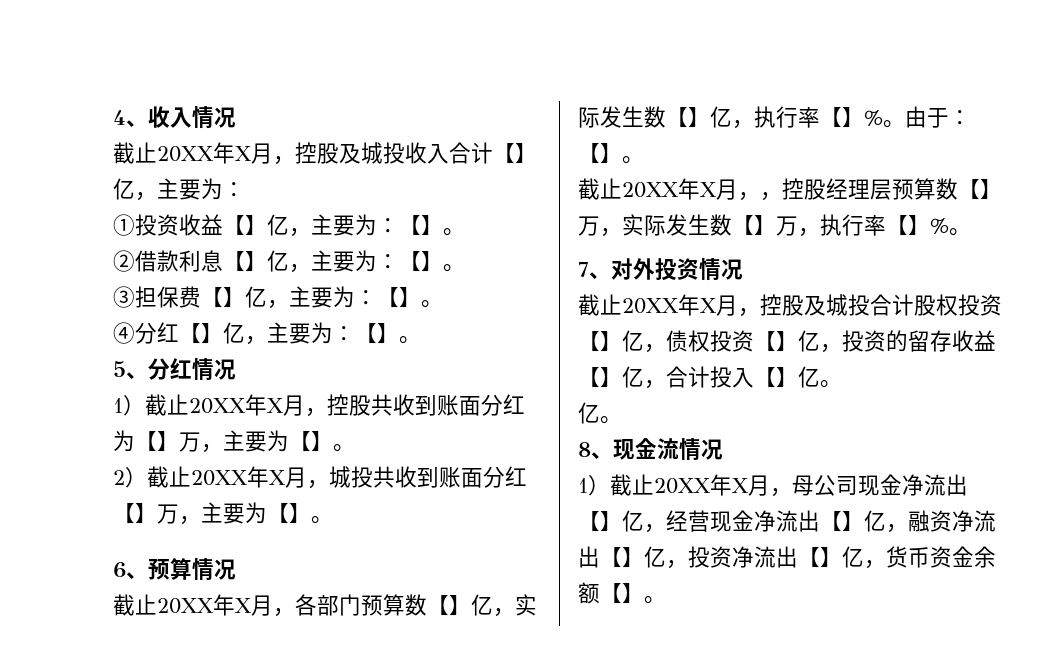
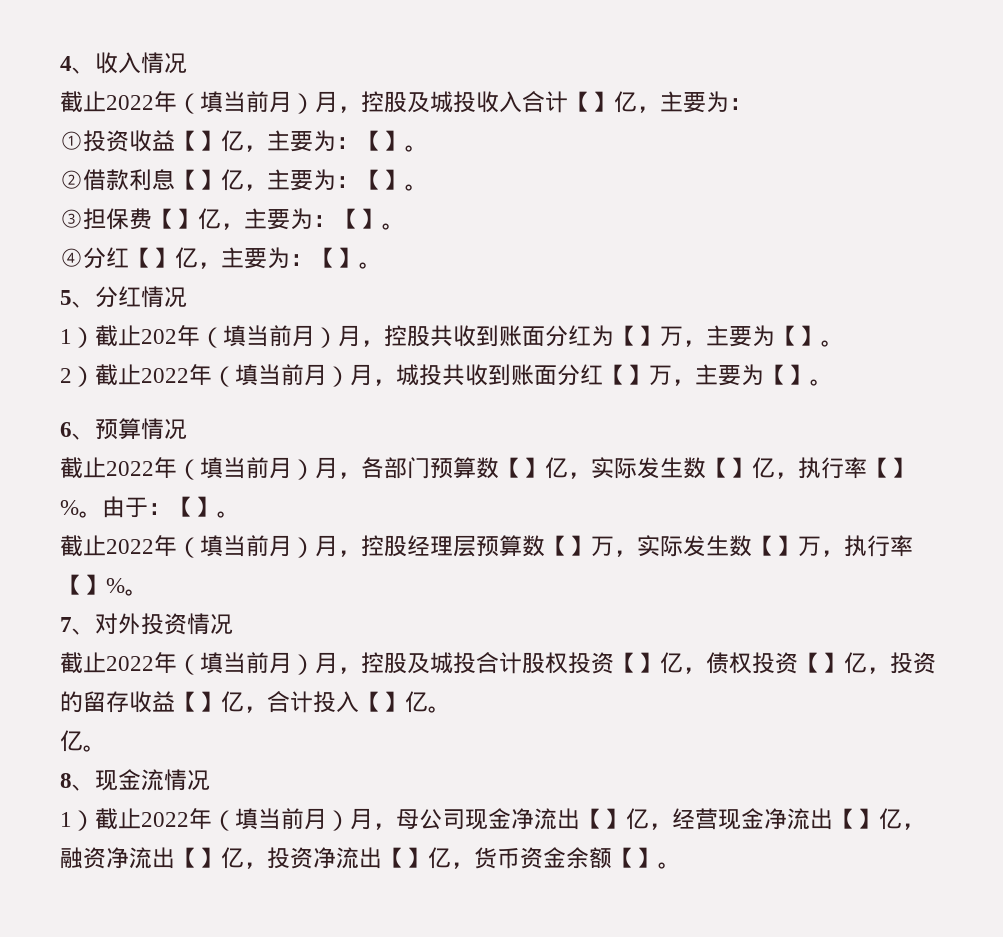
- 截止20XX年X月，控股及城投收入合计【】亿，主要为：
+ 截止2022年（填当前月）月，控股及城投收入合计【】亿，主要为：
- 1）截止20XX年X月，控股共收到账面分红为【】万，主要为【】。
+ 1）截止202年（填当前月）月，控股共收到账面分红为【】万，主要为【】。
- 2）截止20XX年X月，城投共收到账面分红【】万，主要为【】。
+ 2）截止2022年（填当前月）月，城投共收到账面分红【】万，主要为【】。
- 截止20XX年X月，各部门预算数【】亿，实际发生数【】亿，执行率【】%。
+ 截止2022年（填当前月）月，各部门预算数【】亿，实际发生数【】亿，执行率【】%。
- 截止20XX年X月，，控股经理层预算数【】万，实际发生数【】万，执行率【】%。
+ 截止2022年（填当前月）月，控股经理层预算数【】万，实际发生数【】万，执行率【】%。
- 截止20XX年X月，控股及城投合计股权投资【】亿，债权投资【】亿，投资的留存收益【】亿，合计投入【】亿。
+ 截止2022年（填当前月）月，控股及城投合计股权投资【】亿，债权投资【】亿，投资的留存收益【】亿，合计投入【】亿。
- 1）截止20XX年X月，母公司现金净流出【】亿，经营现金净流出【】亿，融资净流出【】亿，投资净流出【】亿，货币资金余额【】。
+ 1）截止2022年（填当前月）月，母公司现金净流出【】亿，经营现金净流出【】亿，融资净流出【】亿，投资净流出【】亿，货币资金余额【】。

